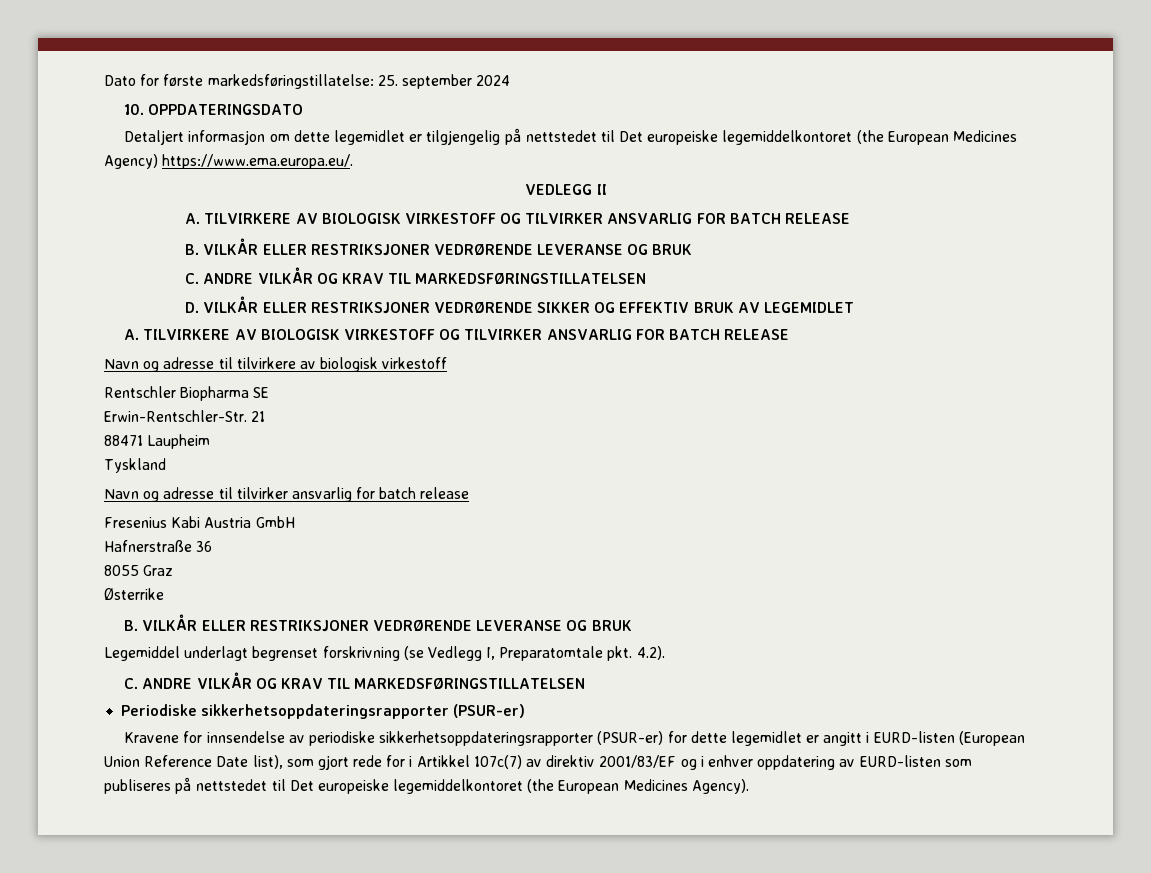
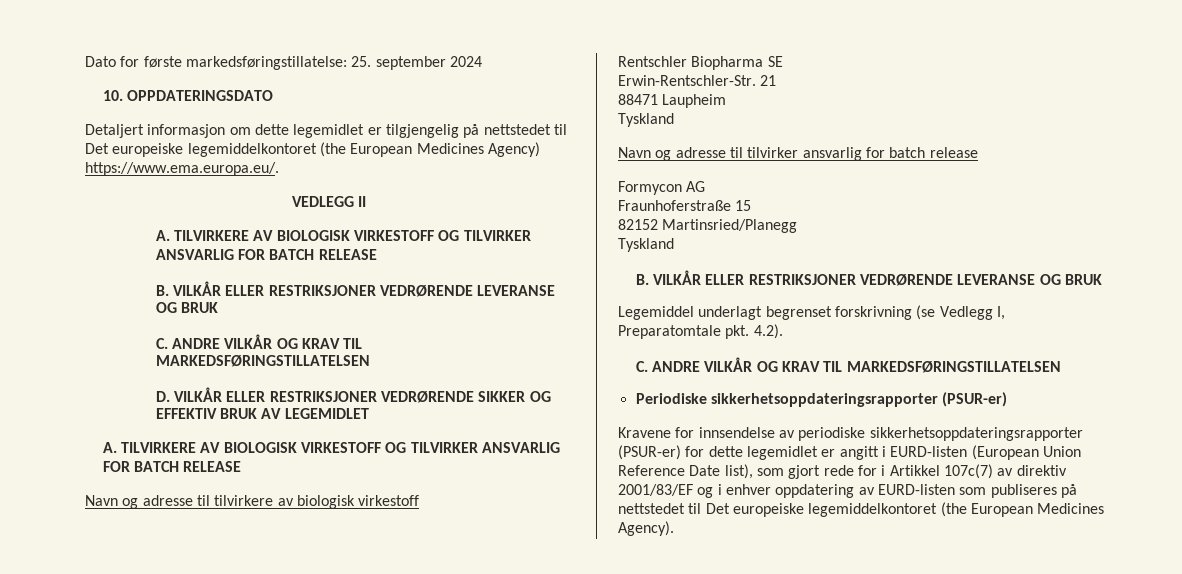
- Fresenius Kabi Austria GmbH
- Hafnerstraße 36
- 8055 Graz
- Østerrike
+ Formycon AG
+ Fraunhoferstraße 15
+ 82152 Martinsried/Planegg
+ Tyskland

